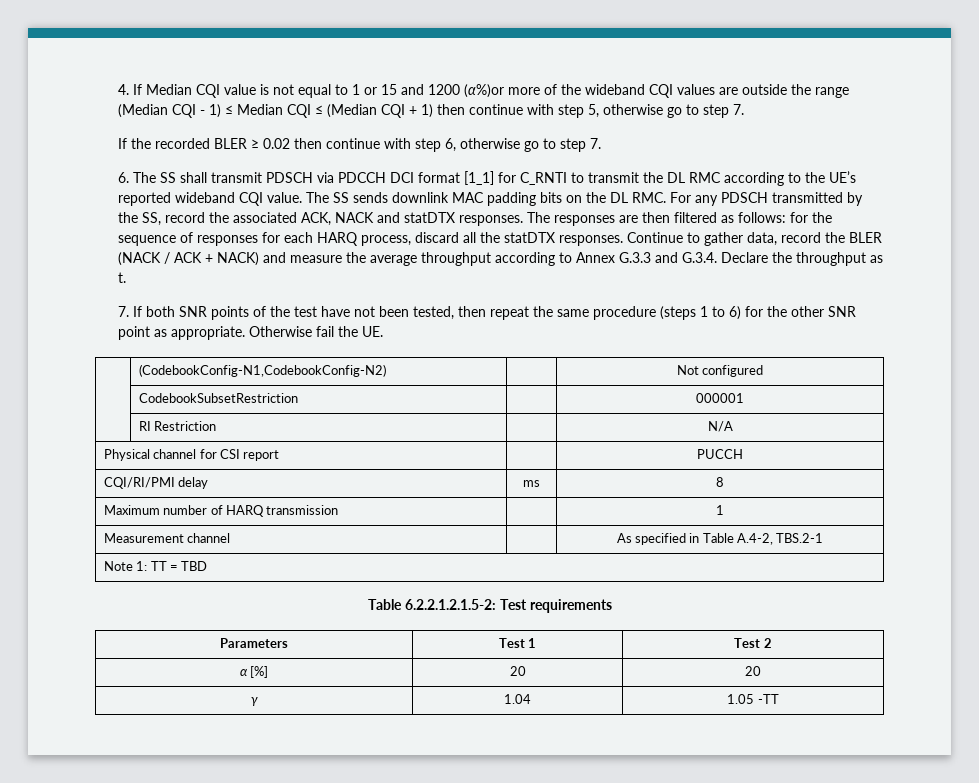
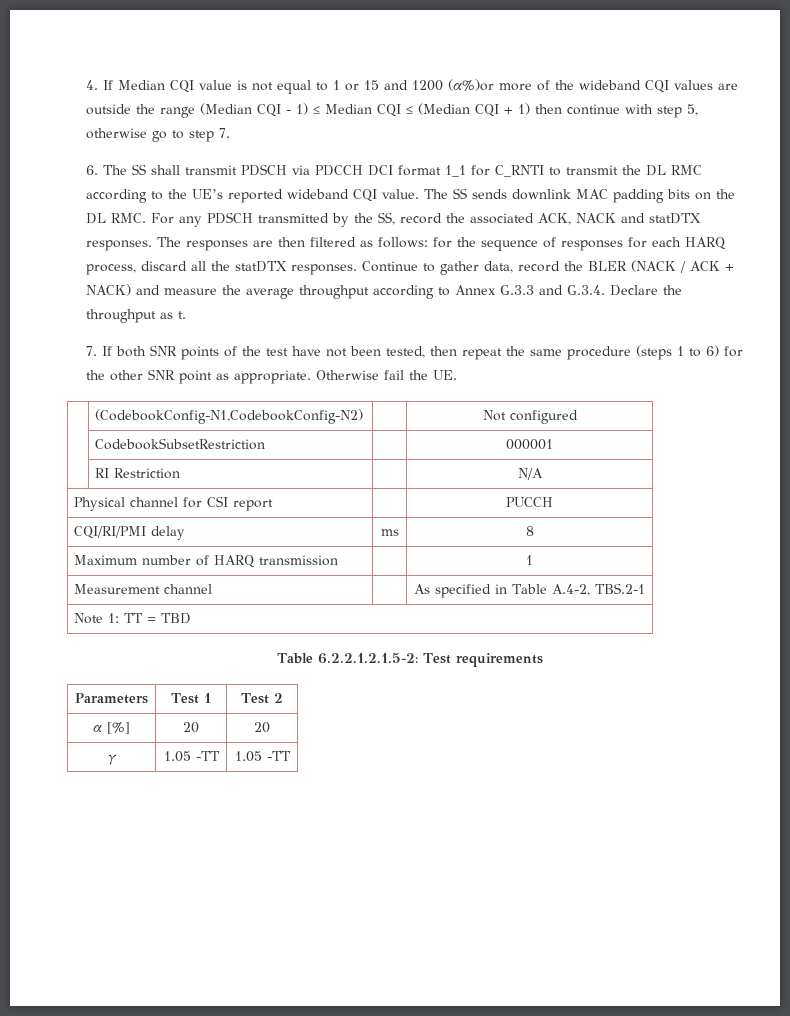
- If the recorded BLER ≥ 0.02 then continue with step 6, otherwise go to step 7.
- 6. The SS shall transmit PDSCH via PDCCH DCI format [1_1] for C_RNTI to transmit the DL RMC according to the UE’s reported wideband CQI value.
+ 6. The SS shall transmit PDSCH via PDCCH DCI format 1_1 for C_RNTI to transmit the DL RMC according to the UE’s reported wideband CQI value.
- γ | 1.04 | 1.05 -TT
+ γ | 1.05 -TT | 1.05 -TT

